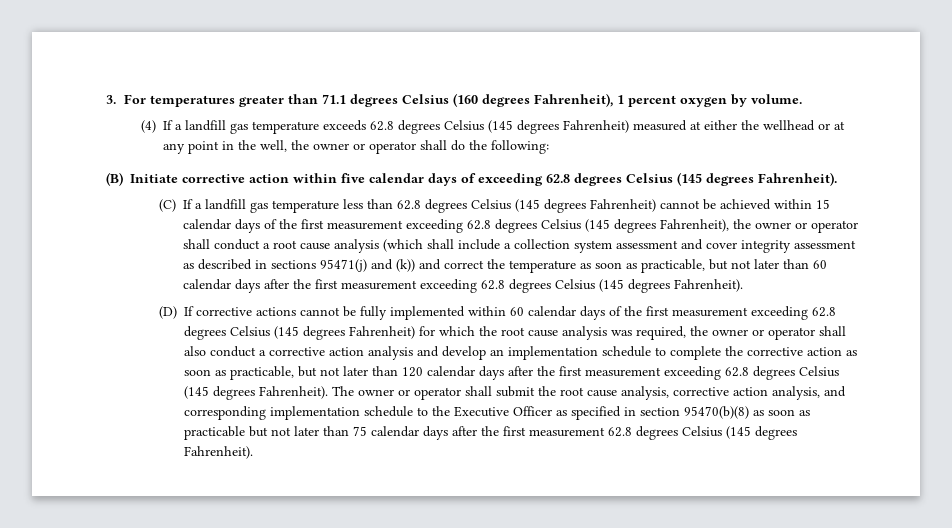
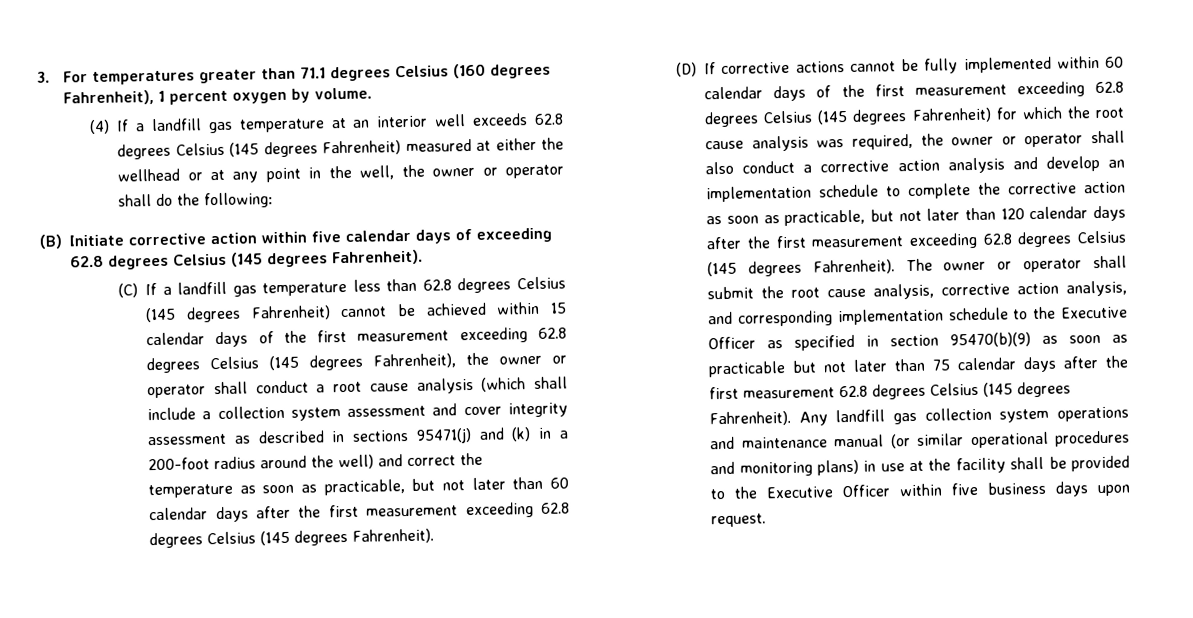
- (4) If a landfill gas temperature exceeds 62.8 degrees Celsius (145 degrees Fahrenheit) measured at either the wellhead or at any point in the well, the owner or operator shall do the following:
+ (4) If a landfill gas temperature at an interior well exceeds 62.8 degrees Celsius (145 degrees Fahrenheit) measured at either the wellhead or at any point in the well, the owner or operator shall do the following:
- (C) If a landfill gas temperature less than 62.8 degrees Celsius (145 degrees Fahrenheit) cannot be achieved within 15 calendar days of the first measurement exceeding 62.8 degrees Celsius (145 degrees Fahrenheit), the owner or operator shall conduct a root cause analysis (which shall include a collection system assessment and cover integrity assessment as described in sections 95471(j) and (k)) and correct the temperature as soon as practicable, but not later than 60 calendar days after the first measurement exceeding 62.8 degrees Celsius (145 degrees Fahrenheit).
+ (C) If a landfill gas temperature less than 62.8 degrees Celsius (145 degrees Fahrenheit) cannot be achieved within 15 calendar days of the first measurement exceeding 62.8 degrees Celsius (145 degrees Fahrenheit), the owner or operator shall conduct a root cause analysis (which shall include a collection system assessment and cover integrity assessment as described in sections 95471(j) and (k) in a 200-foot radius around the well) and correct the temperature as soon as practicable, but not later than 60 calendar days after the first measurement exceeding 62.8 degrees Celsius (145 degrees Fahrenheit).
- The owner or operator shall submit the root cause analysis, corrective action analysis, and corresponding implementation schedule to the Executive Officer as specified in section 95470(b)(8) as soon as practicable but not later than 75 calendar days after the first measurement 62.8 degrees Celsius (145 degrees Fahrenheit).
+ The owner or operator shall submit the root cause analysis, corrective action analysis, and corresponding implementation schedule to the Executive Officer as specified in section 95470(b)(9) as soon as practicable but not later than 75 calendar days after the first measurement 62.8 degrees Celsius (145 degrees Fahrenheit).
+ Any landfill gas collection system operations and maintenance manual (or similar operational procedures and monitoring plans) in use at the facility shall be provided to the Executive Officer within five business days upon request.

